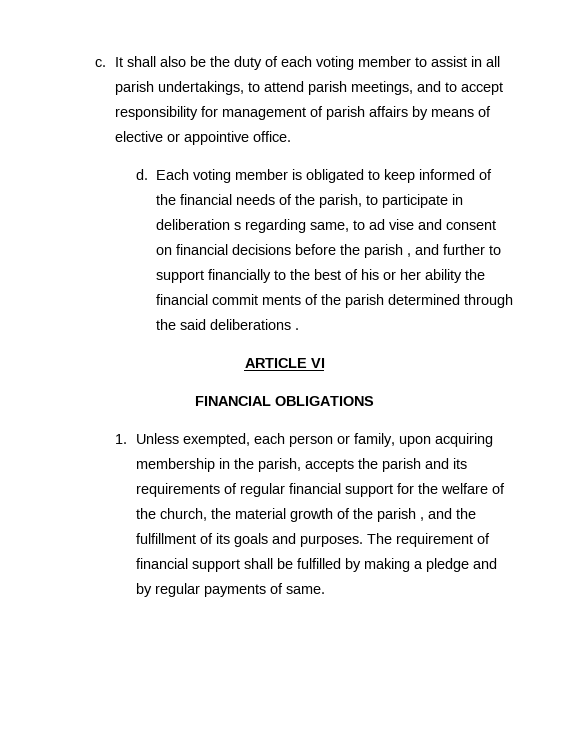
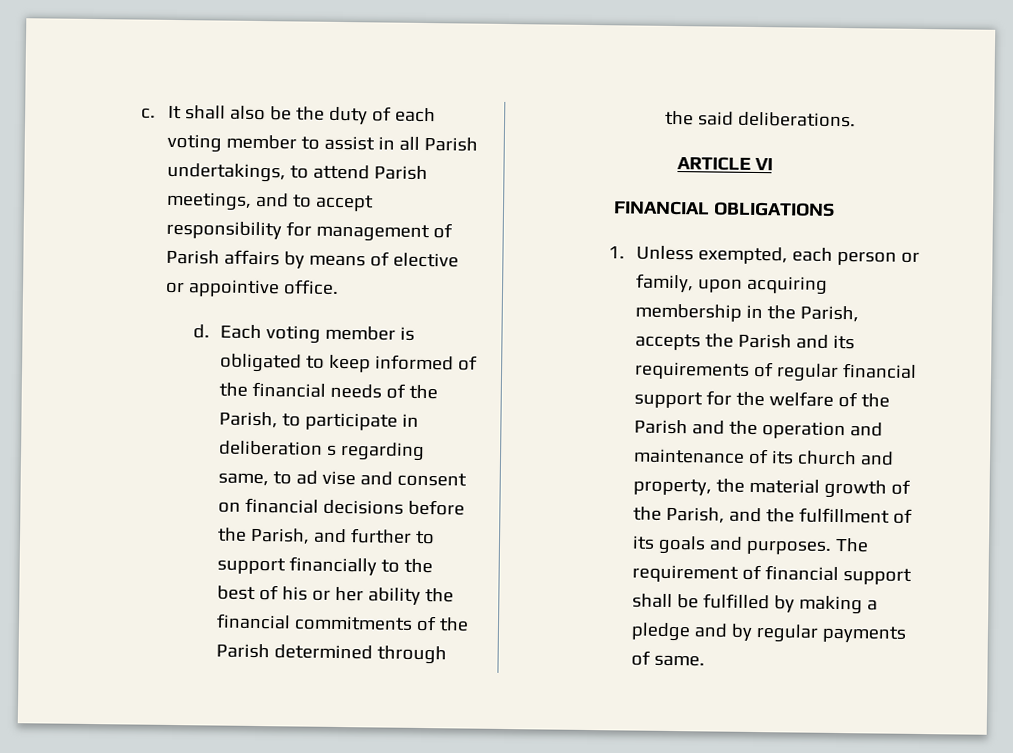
- It shall also be the duty of each voting member to assist in all parish undertakings, to attend parish meetings, and to accept responsibility for management of parish affairs by means of elective or appointive office.
+ It shall also be the duty of each voting member to assist in all Parish undertakings, to attend Parish meetings, and to accept responsibility for management of Parish affairs by means of elective or appointive office.
- Each voting member is obligated to keep informed of the financial needs of the parish, to participate in deliberation s regarding same, to ad vise and consent on financial decisions before the parish , and further to support financially to the best of his or her ability the financial commit ments of the parish determined through the said deliberations .
+ Each voting member is obligated to keep informed of the financial needs of the Parish, to participate in deliberation s regarding same, to ad vise and consent on financial decisions before the Parish, and further to support financially to the best of his or her ability the financial commitments of the Parish determined through the said deliberations.
- 1. Unless exempted, each person or family, upon acquiring membership in the parish, accepts the parish and its requirements of regular financial support for the welfare of the church, the material growth of the parish , and the fulfillment of its goals and purposes.
+ 1. Unless exempted, each person or family, upon acquiring membership in the Parish, accepts the Parish and its requirements of regular financial support for the welfare of the Parish and the operation and maintenance of its church and property, the material growth of the Parish, and the fulfillment of its goals and purposes.

